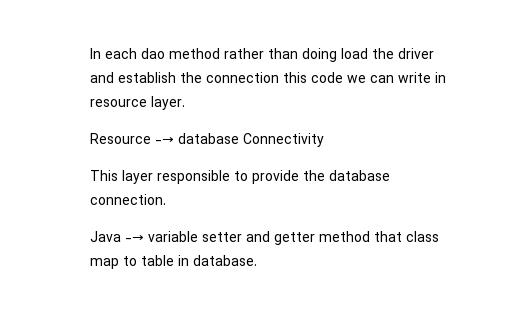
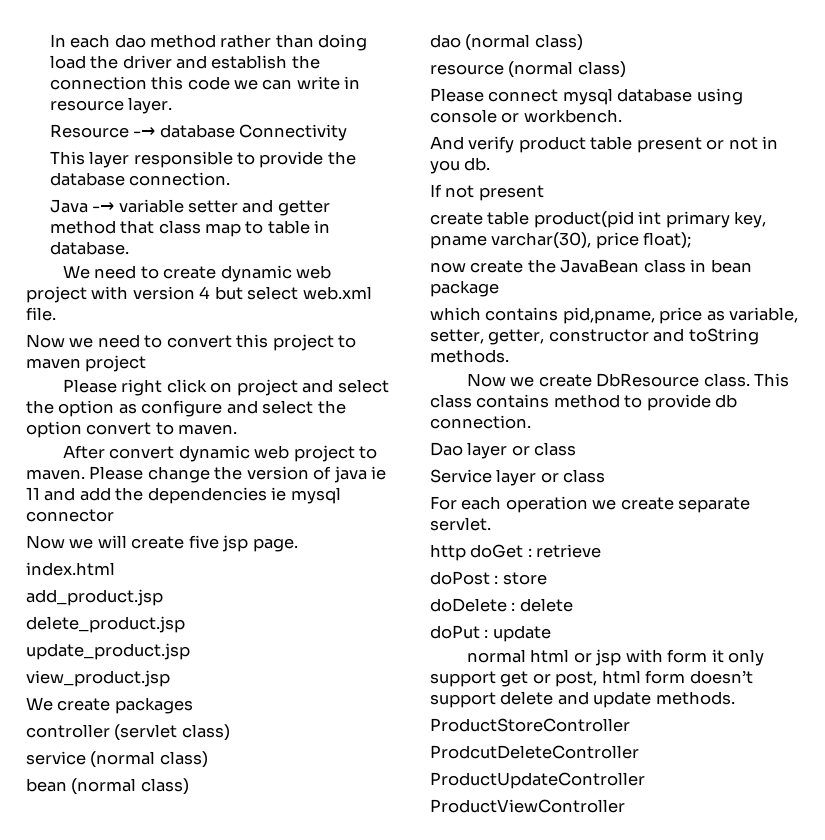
+ We need to create dynamic web project with version 4 but select web.xml file.
+ Now we need to convert this project to maven project
+ Please right click on project and select the option as configure and select the option convert to maven.
+ After convert dynamic web project to maven. Please change the version of java ie 11 and add the dependencies ie mysql connector
+ Now we will create five jsp page.
+ index.html
+ add_product.jsp
+ delete_product.jsp
+ update_product.jsp
+ view_product.jsp
+ We create packages
+ controller (servlet class)
+ service (normal class)
+ bean (normal class)
+ dao (normal class)
+ resource (normal class)
+ Please connect mysql database using console or workbench.
+ And verify product table present or not in you db.
+ If not present
+ create table product(pid int primary key, pname varchar(30), price float);
+ now create the JavaBean class in bean package
+ which contains pid,pname, price as variable, setter, getter, constructor and toString methods.
+ Now we create DbResource class. This class contains method to provide db connection.
+ Dao layer or class
+ Service layer or class
+ For each operation we create separate servlet.
+ http doGet : retrieve
+ doPost : store
+ doDelete : delete
+ doPut : update
+ normal html or jsp with form it only support get or post, html form doesn’t support delete and update methods.
+ ProductStoreController
+ ProdcutDeleteController
+ ProductUpdateController
+ ProductViewController

